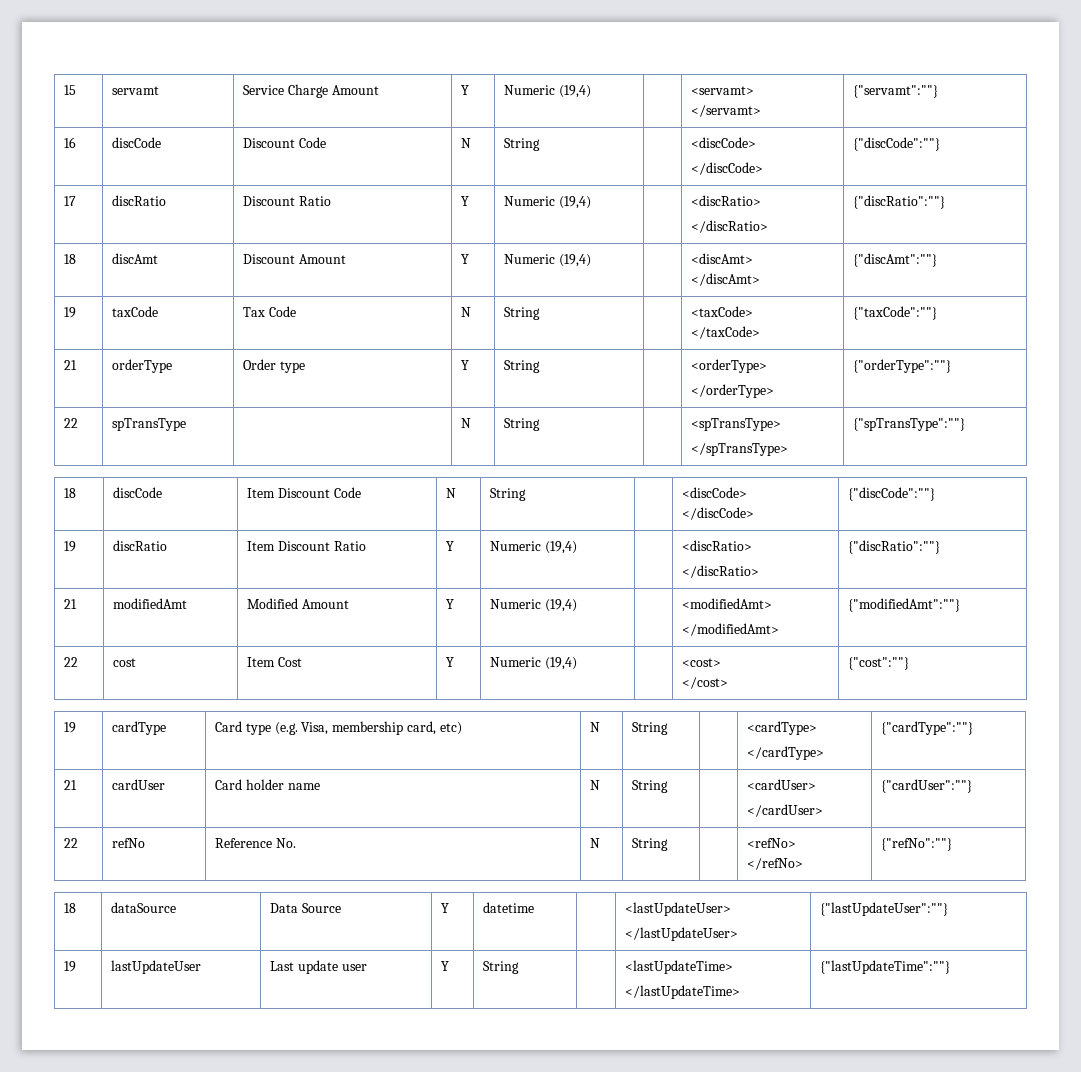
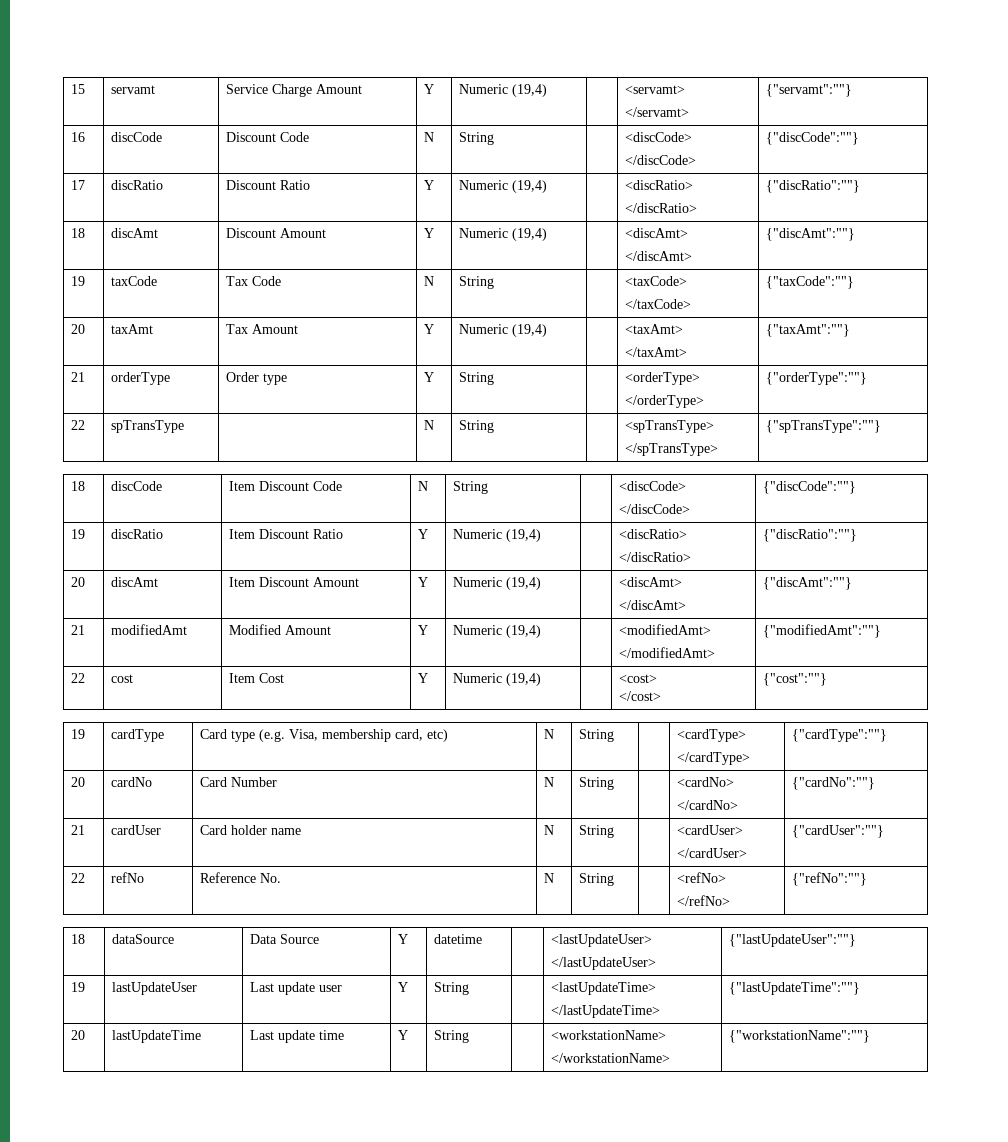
+ 20 | taxAmt | Tax Amount | Y | Numeric (19,4) | | <taxAmt>
+ </taxAmt> | {"taxAmt":""}
+ 20 | discAmt | Item Discount Amount | Y | Numeric (19,4) | | <discAmt>
+ </discAmt> | {"discAmt":""}
+ 20 | cardNo | Card Number | N | String | | <cardNo>
+ </cardNo> | {"cardNo":""}
+ 20 | lastUpdateTime | Last update time | Y | String | | <workstationName>
+ </workstationName> | {"workstationName":""}

